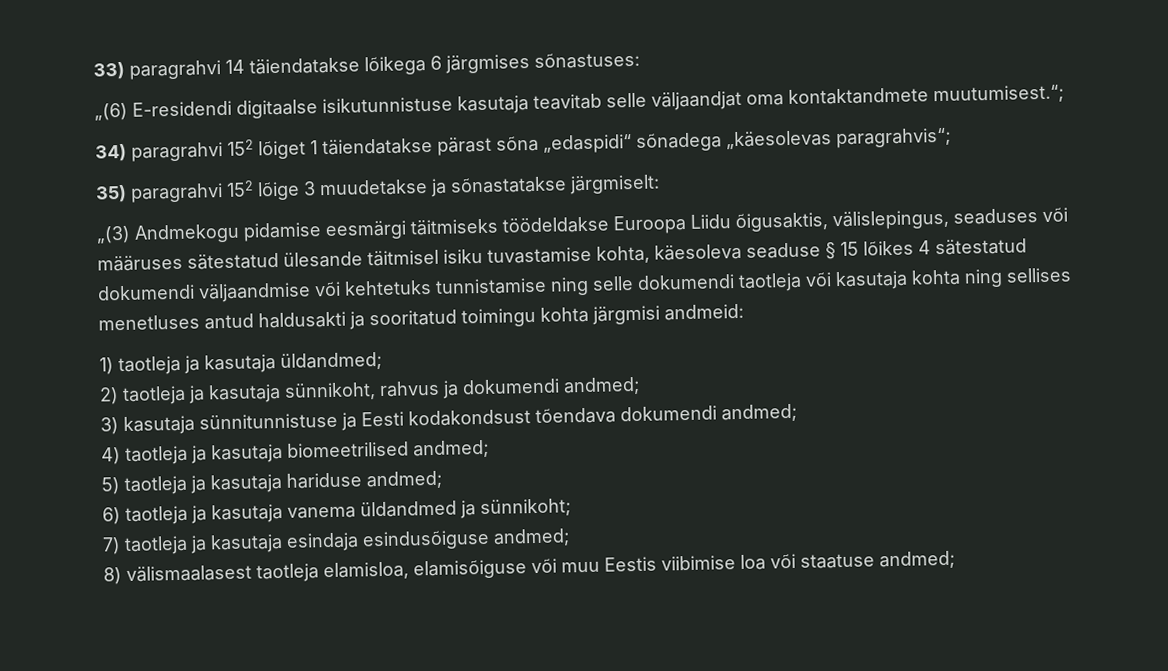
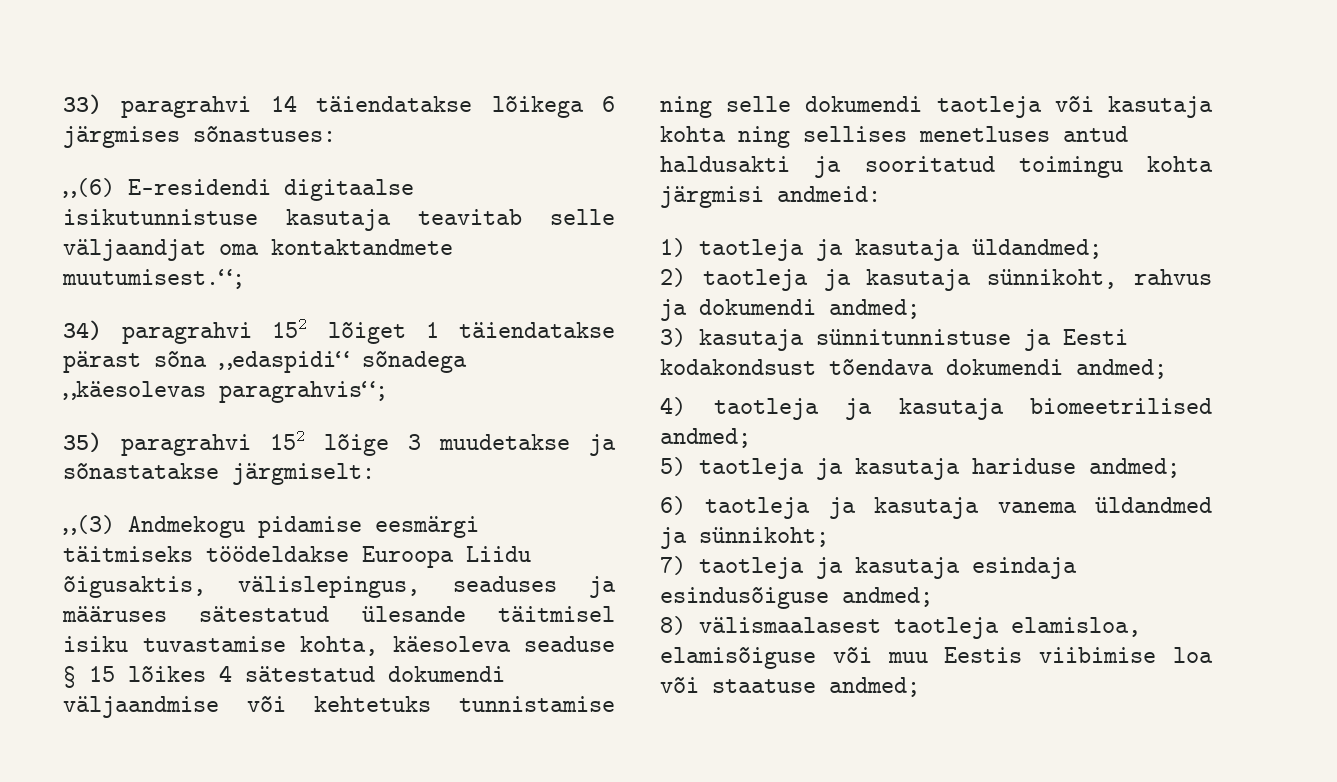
- „(3) Andmekogu pidamise eesmärgi täitmiseks töödeldakse Euroopa Liidu õigusaktis, välislepingus, seaduses või määruses sätestatud ülesande täitmisel isiku tuvastamise kohta, käesoleva seaduse § 15 lõikes 4 sätestatud dokumendi väljaandmise või kehtetuks tunnistamise ning selle dokumendi taotleja või kasutaja kohta ning sellises menetluses antud haldusakti ja sooritatud toimingu kohta järgmisi andmeid:
+ „(3) Andmekogu pidamise eesmärgi täitmiseks töödeldakse Euroopa Liidu õigusaktis, välislepingus, seaduses ja määruses sätestatud ülesande täitmisel isiku tuvastamise kohta, käesoleva seaduse § 15 lõikes 4 sätestatud dokumendi väljaandmise või kehtetuks tunnistamise ning selle dokumendi taotleja või kasutaja kohta ning sellises menetluses antud haldusakti ja sooritatud toimingu kohta järgmisi andmeid:

